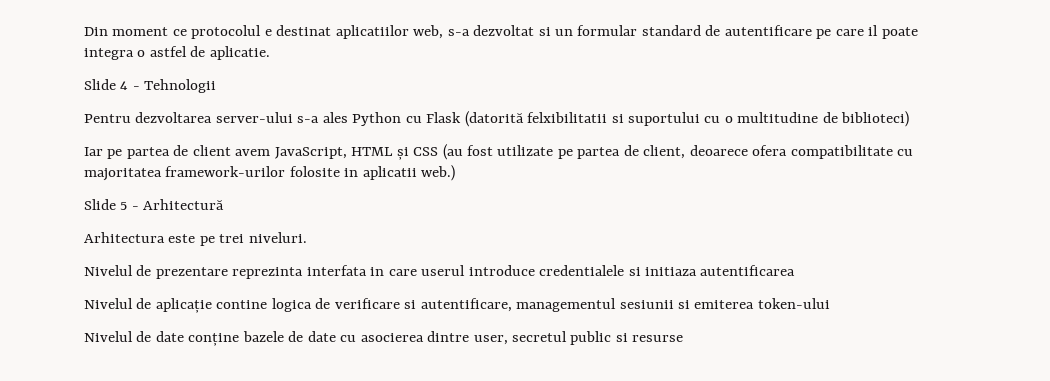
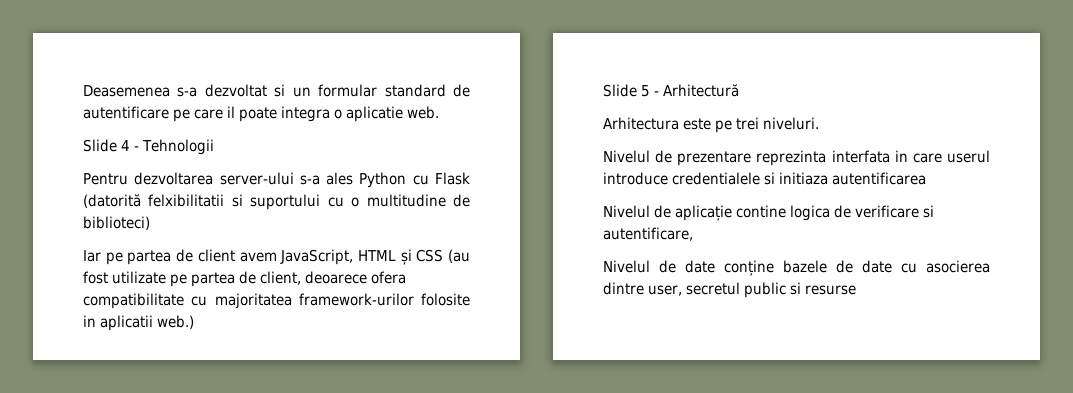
- Din moment ce protocolul e destinat aplicatiilor web, s-a dezvoltat si un formular standard de autentificare pe care il poate integra o astfel de aplicatie.
+ Deasemenea s-a dezvoltat si un formular standard de autentificare pe care il poate integra o aplicatie web.
- Nivelul de aplicație contine logica de verificare si autentificare, managementul sesiunii si emiterea token-ului
+ Nivelul de aplicație contine logica de verificare si autentificare,

